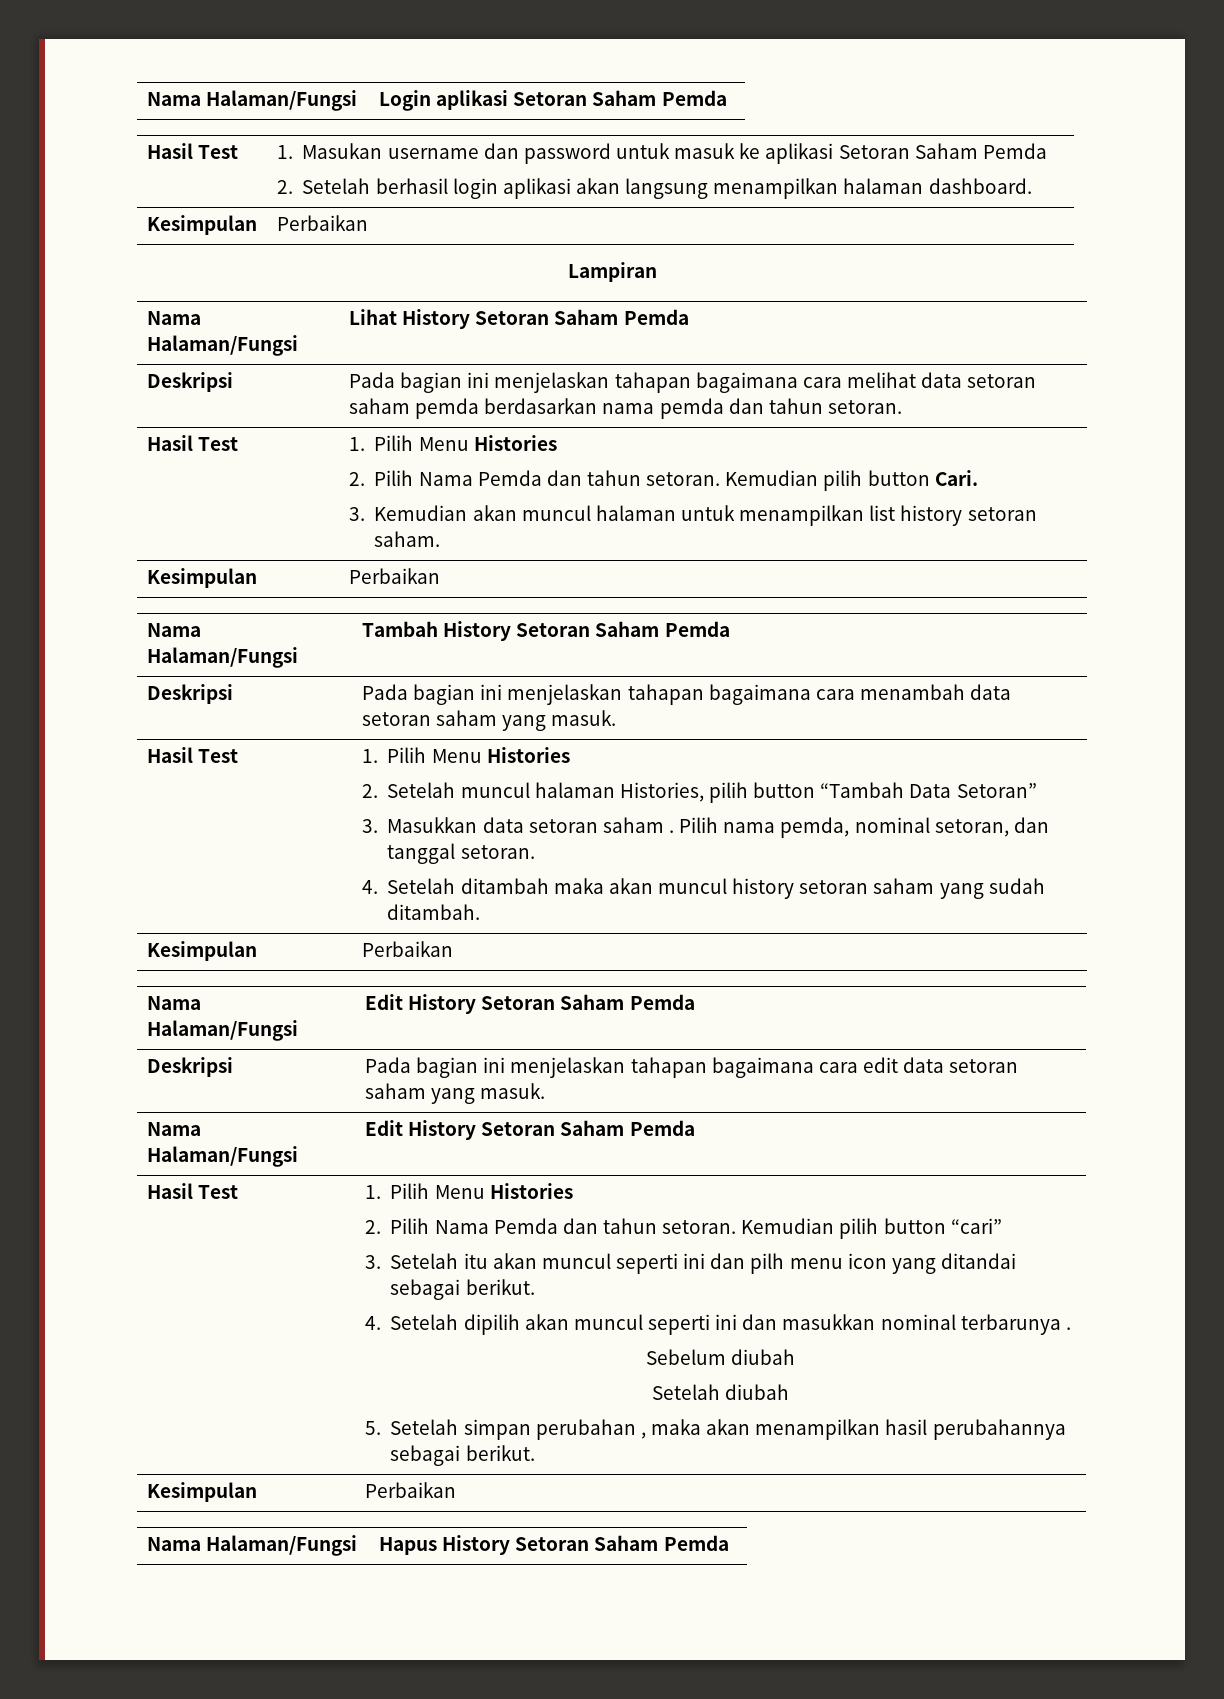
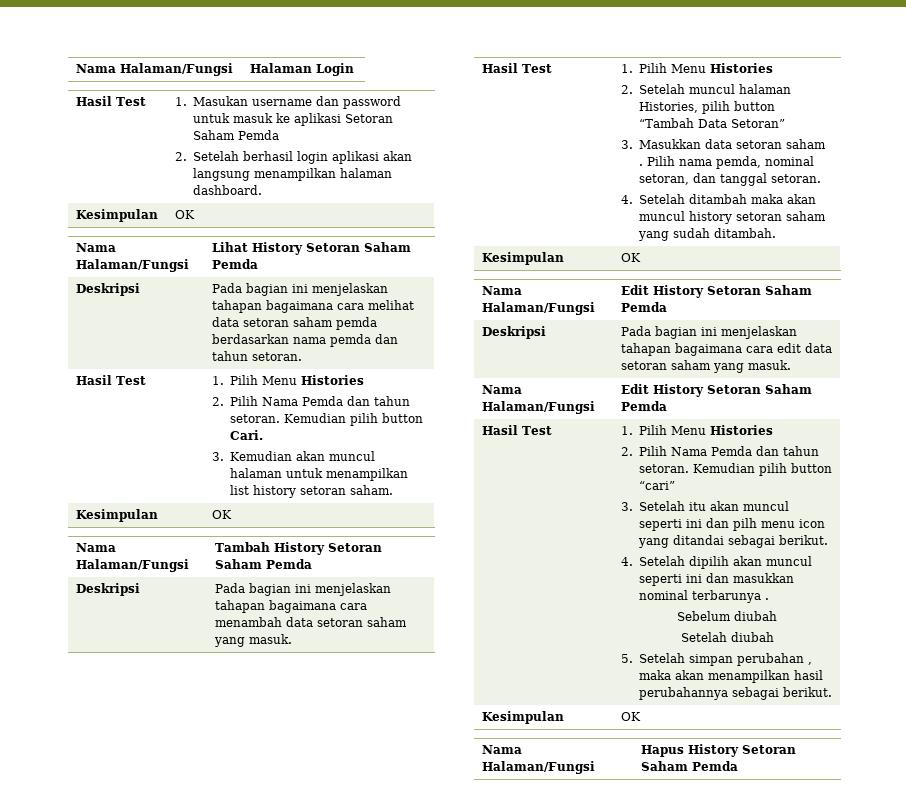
- Nama Halaman/Fungsi | Login aplikasi Setoran Saham Pemda
+ Nama Halaman/Fungsi | Halaman Login
  Hasil Test | 1. Masukan username dan password untuk masuk ke aplikasi Setoran Saham Pemda
  2. Setelah berhasil login aplikasi akan langsung menampilkan halaman dashboard.
- Kesimpulan | Perbaikan
- Lampiran
+ Kesimpulan | OK
  Deskripsi | Pada bagian ini menjelaskan tahapan bagaimana cara melihat data setoran saham pemda berdasarkan nama pemda dan tahun setoran.
  Hasil Test | 1. Pilih Menu Histories
  2. Pilih Nama Pemda dan tahun setoran. Kemudian pilih button Cari.
  3. Kemudian akan muncul halaman untuk menampilkan list history setoran saham.
- Kesimpulan | Perbaikan
+ Kesimpulan | OK
  4. Setelah ditambah maka akan muncul history setoran saham yang sudah ditambah.
- Kesimpulan | Perbaikan
+ Kesimpulan | OK
  5. Setelah simpan perubahan , maka akan menampilkan hasil perubahannya sebagai berikut.
- Kesimpulan | Perbaikan
+ Kesimpulan | OK

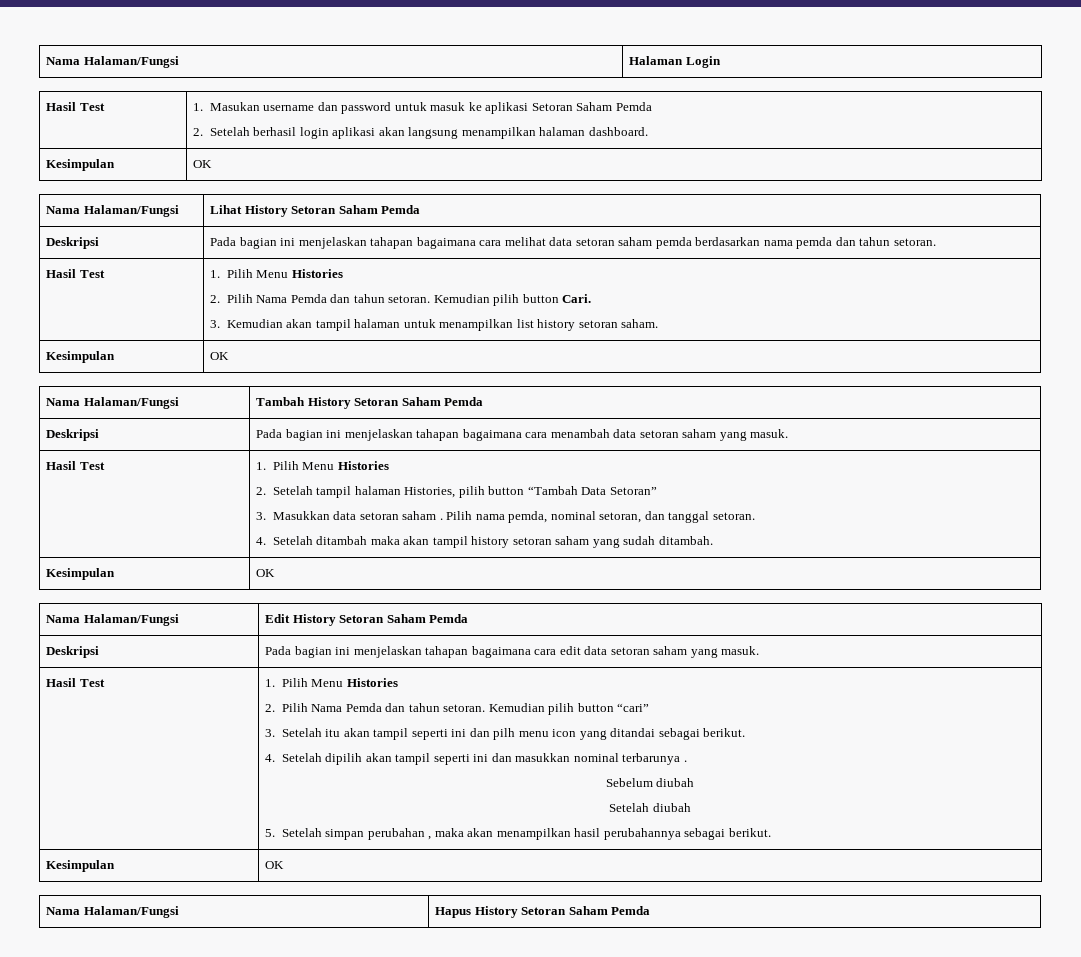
  Deskripsi | Pada bagian ini menjelaskan tahapan bagaimana cara melihat data setoran saham pemda berdasarkan nama pemda dan tahun setoran.
  Hasil Test | 1. Pilih Menu Histories
  2. Pilih Nama Pemda dan tahun setoran. Kemudian pilih button Cari.
- 3. Kemudian akan muncul halaman untuk menampilkan list history setoran saham.
+ 3. Kemudian akan tampil halaman untuk menampilkan list history setoran saham.
- 2. Setelah muncul halaman Histories, pilih button “Tambah Data Setoran”
+ 2. Setelah tampil halaman Histories, pilih button “Tambah Data Setoran”
- 4. Setelah ditambah maka akan muncul history setoran saham yang sudah ditambah.
+ 4. Setelah ditambah maka akan tampil history setoran saham yang sudah ditambah.
  Deskripsi | Pada bagian ini menjelaskan tahapan bagaimana cara edit data setoran saham yang masuk.
- Nama Halaman/Fungsi | Edit History Setoran Saham Pemda
- 3. Setelah itu akan muncul seperti ini dan pilh menu icon yang ditandai sebagai berikut.
+ 3. Setelah itu akan tampil seperti ini dan pilh menu icon yang ditandai sebagai berikut.
- 4. Setelah dipilih akan muncul seperti ini dan masukkan nominal terbarunya .
+ 4. Setelah dipilih akan tampil seperti ini dan masukkan nominal terbarunya .

